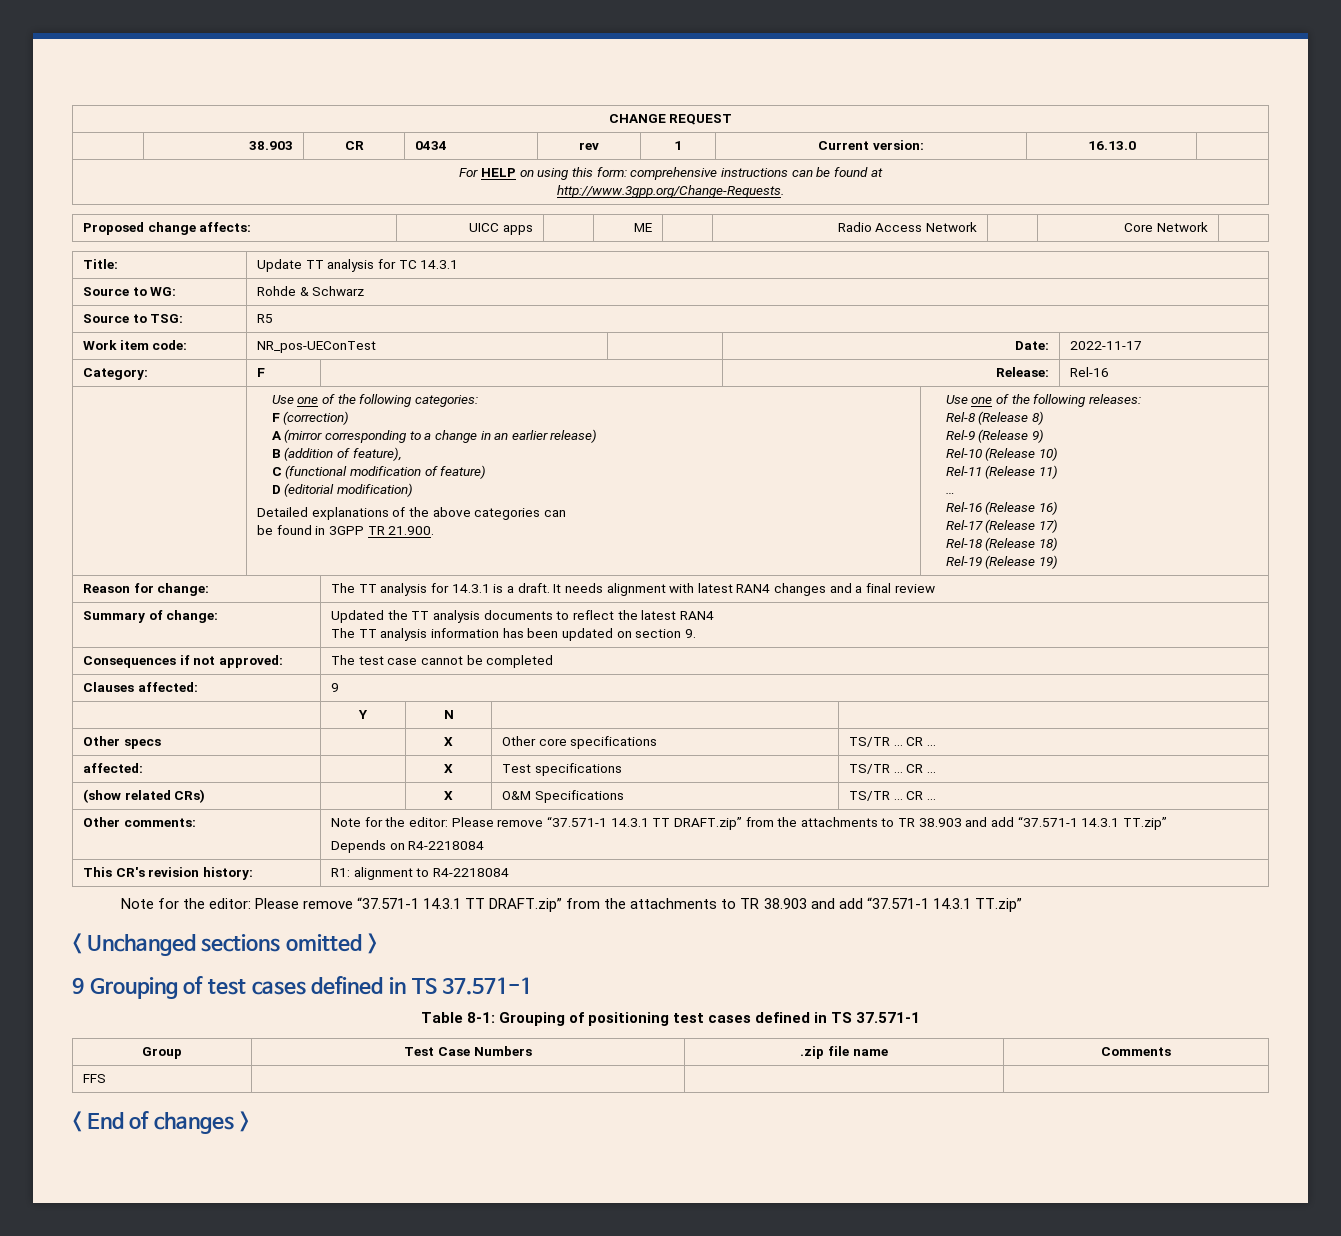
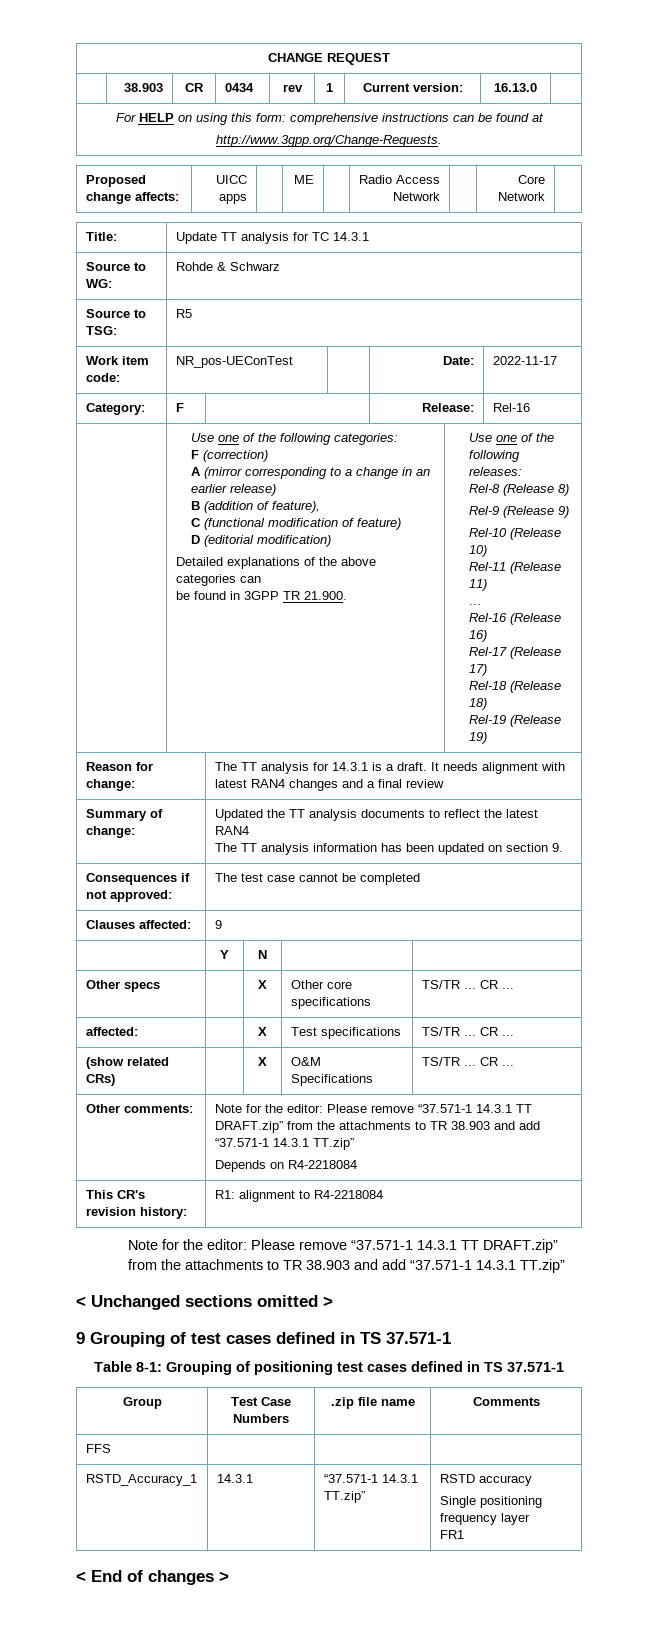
+ RSTD_Accuracy_1 | 14.3.1 | “37.571-1 14.3.1 TT.zip” | RSTD accuracy
+ Single positioning frequency layer
+ FR1

